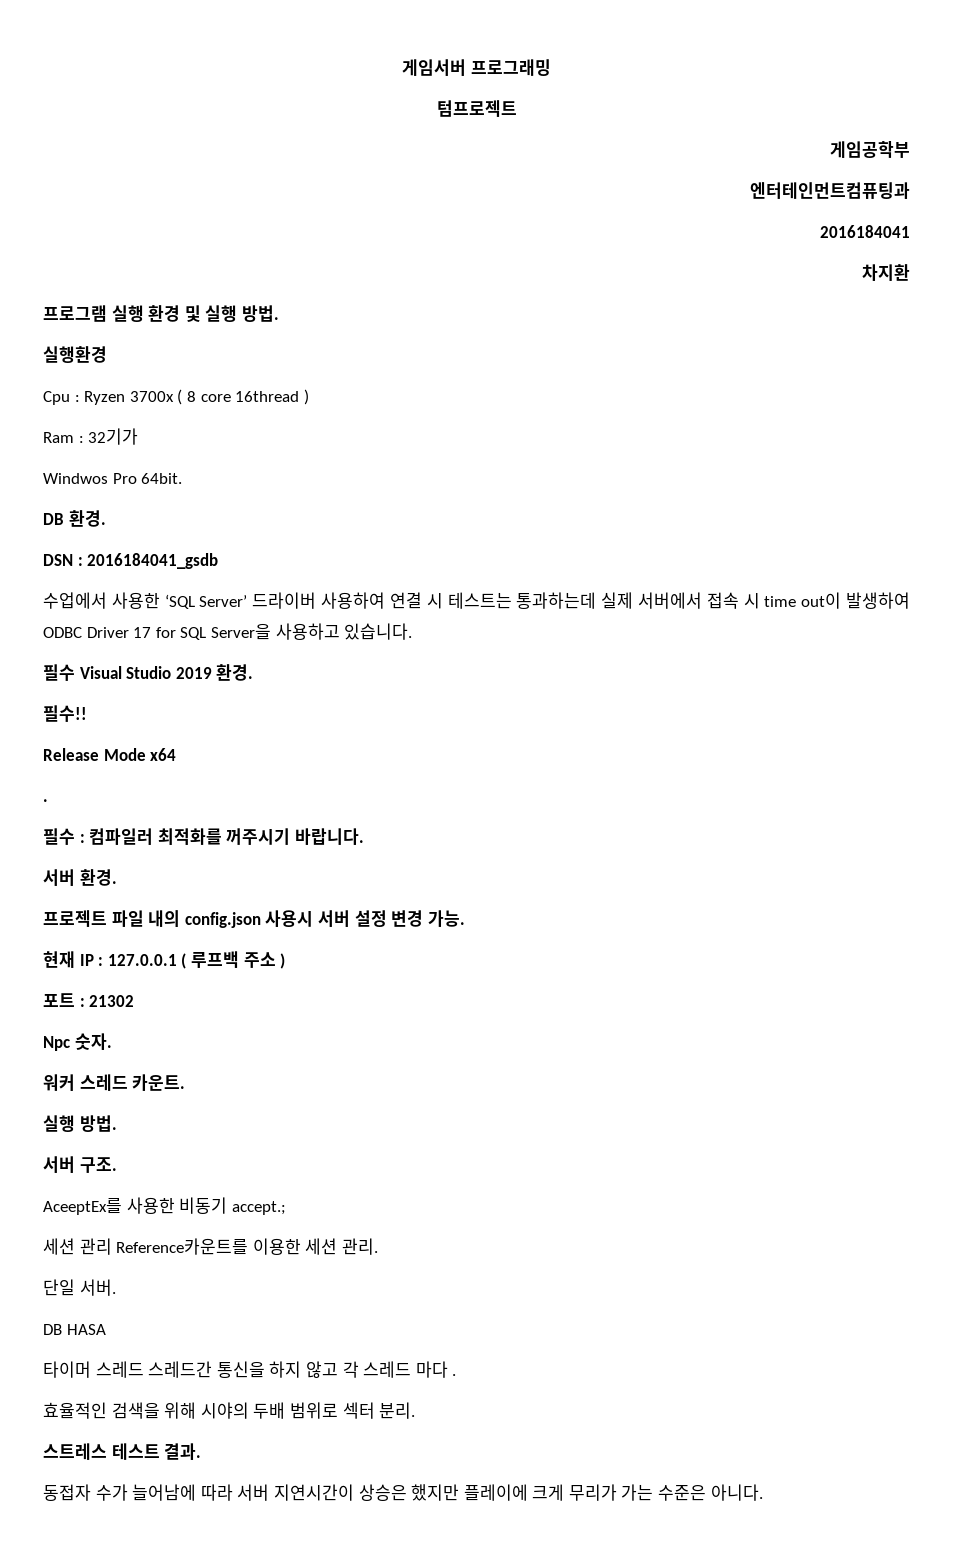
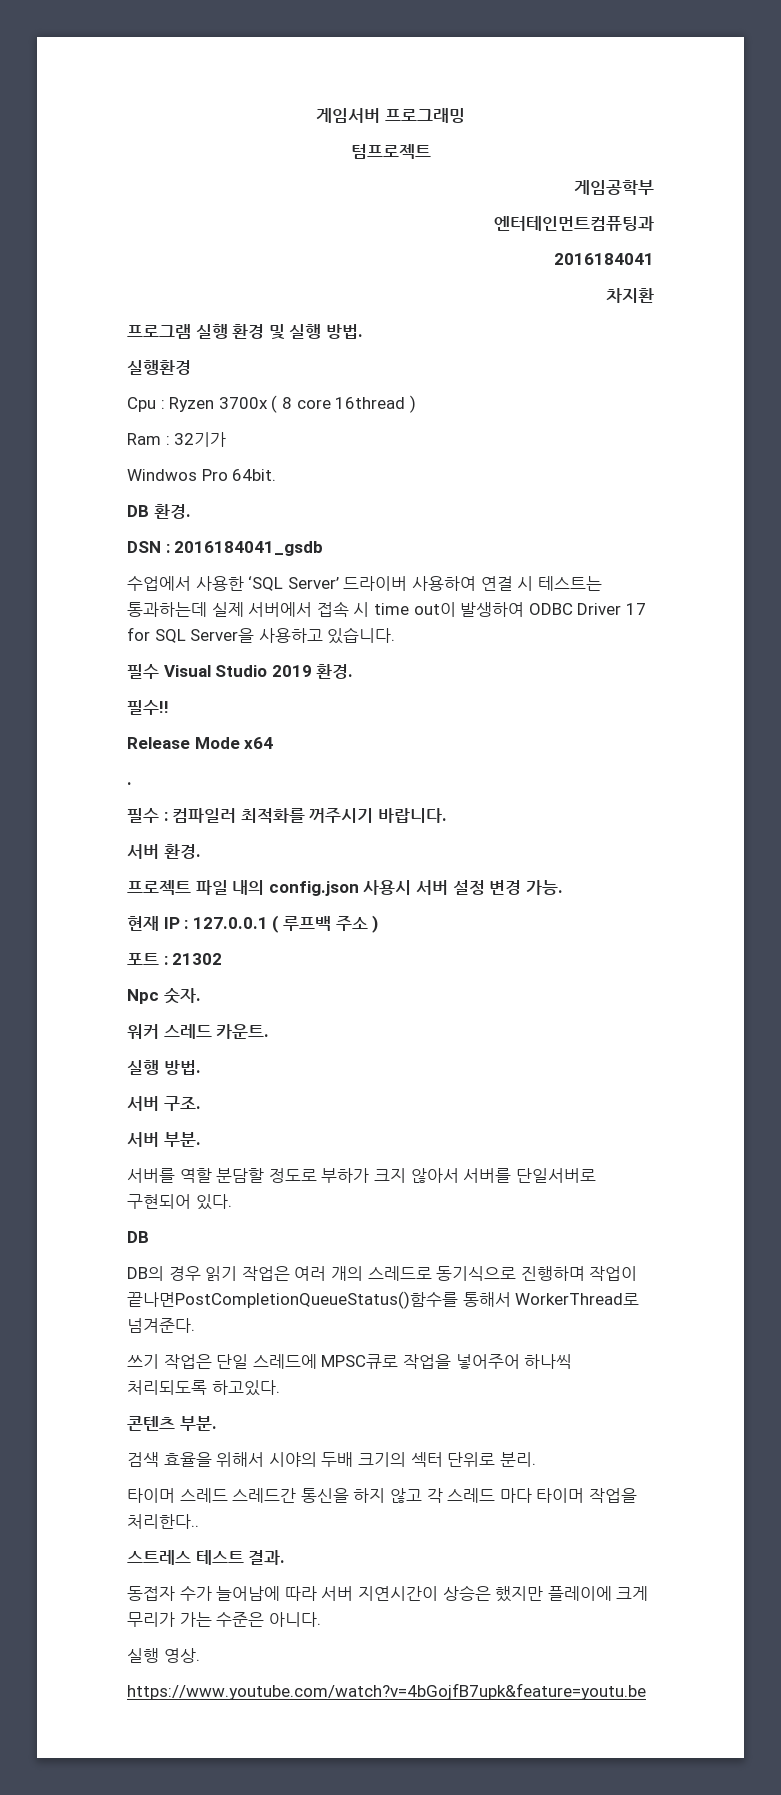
- AceeptEx를 사용한 비동기 accept.;
- 세션 관리 Reference카운트를 이용한 세션 관리.
- 단일 서버.
- DB HASA
+ 서버 부분.
+ 서버를 역할 분담할 정도로 부하가 크지 않아서 서버를 단일서버로 구현되어 있다.
+ DB
+ DB의 경우 읽기 작업은 여러 개의 스레드로 동기식으로 진행하며 작업이 끝나면PostCompletionQueueStatus()함수를 통해서 WorkerThread로 넘겨준다.
+ 쓰기 작업은 단일 스레드에 MPSC큐로 작업을 넣어주어 하나씩 처리되도록 하고있다.
+ 콘텐츠 부분.
+ 검색 효율을 위해서 시야의 두배 크기의 섹터 단위로 분리.
- 타이머 스레드 스레드간 통신을 하지 않고 각 스레드 마다 .
- 효율적인 검색을 위해 시야의 두배 범위로 섹터 분리.
+ 타이머 스레드 스레드간 통신을 하지 않고 각 스레드 마다 타이머 작업을 처리한다..
+ 실행 영상.
+ https://www.youtube.com/watch?v=4bGojfB7upk&feature=youtu.be

